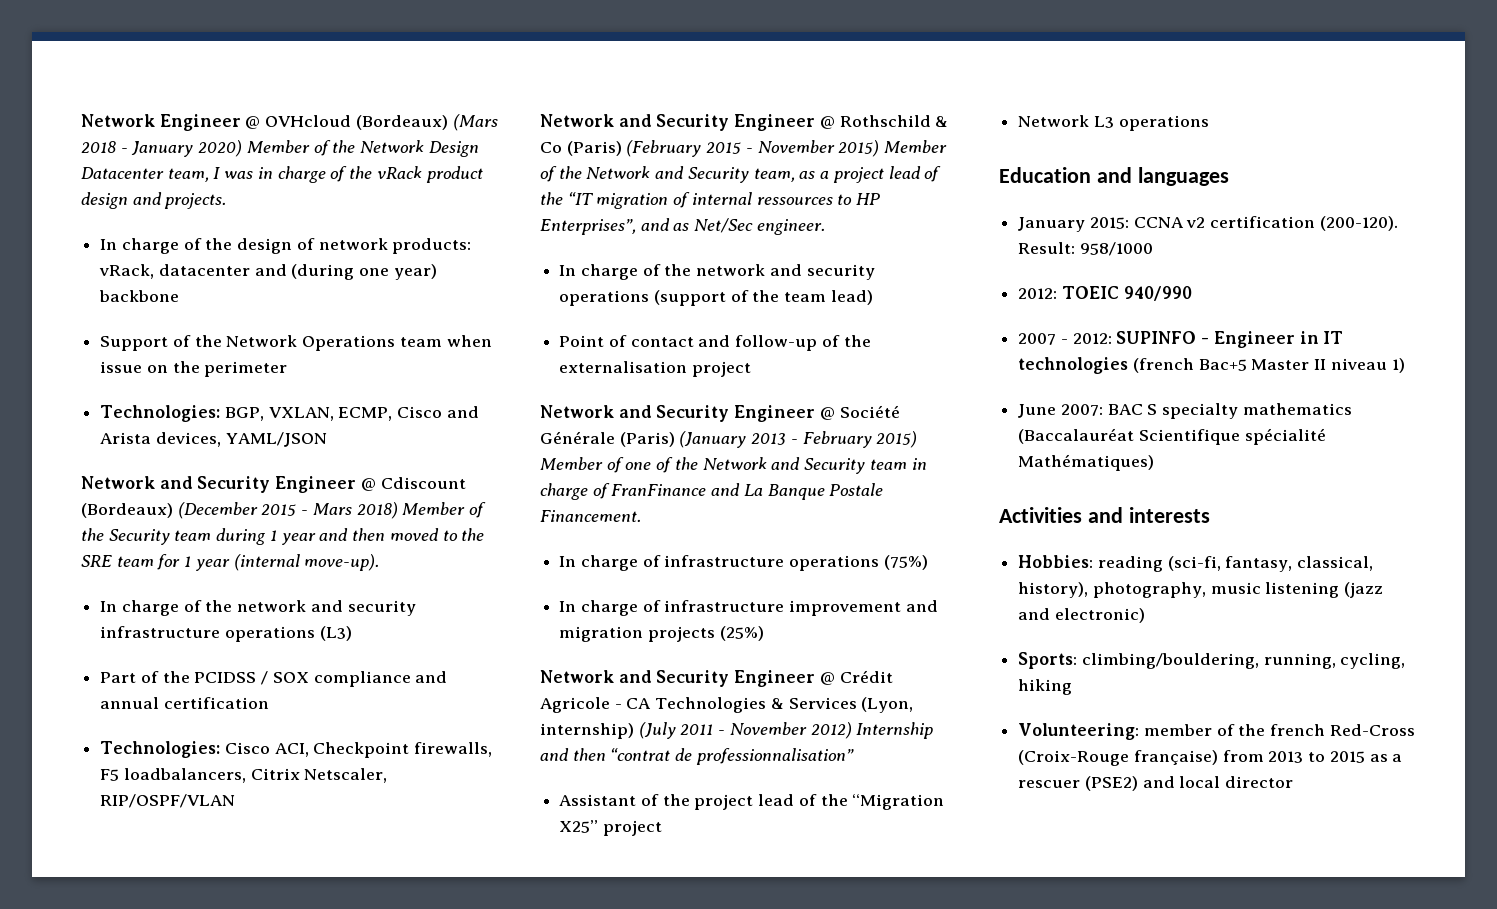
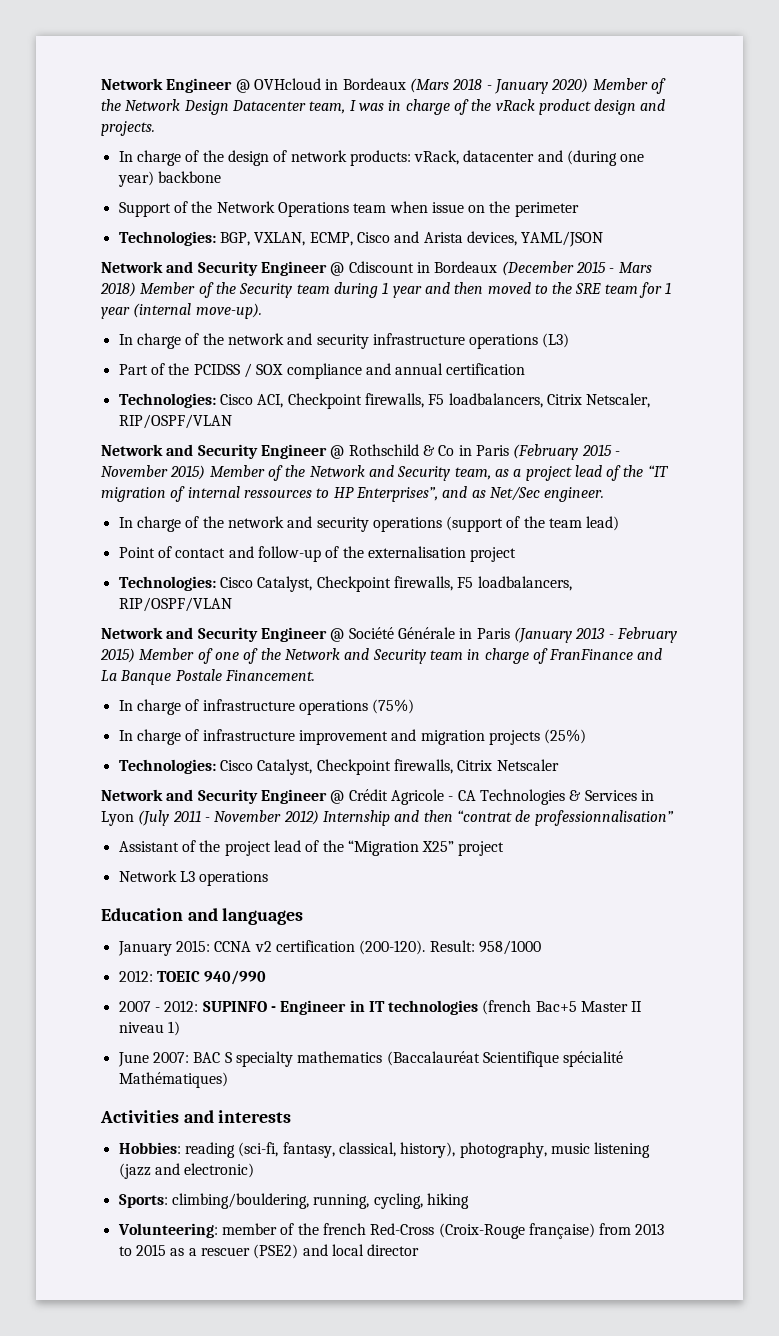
- Network Engineer @ OVHcloud (Bordeaux) (Mars 2018 - January 2020) Member of the Network Design Datacenter team, I was in charge of the vRack product design and projects.
+ Network Engineer @ OVHcloud in Bordeaux (Mars 2018 - January 2020) Member of the Network Design Datacenter team, I was in charge of the vRack product design and projects.
- Network and Security Engineer @ Cdiscount (Bordeaux) (December 2015 - Mars 2018) Member of the Security team during 1 year and then moved to the SRE team for 1 year (internal move-up).
+ Network and Security Engineer @ Cdiscount in Bordeaux (December 2015 - Mars 2018) Member of the Security team during 1 year and then moved to the SRE team for 1 year (internal move-up).
- Network and Security Engineer @ Rothschild & Co (Paris) (February 2015 - November 2015) Member of the Network and Security team, as a project lead of the “IT migration of internal ressources to HP Enterprises”, and as Net/Sec engineer.
+ Network and Security Engineer @ Rothschild & Co in Paris (February 2015 - November 2015) Member of the Network and Security team, as a project lead of the “IT migration of internal ressources to HP Enterprises”, and as Net/Sec engineer.
+ Technologies: Cisco Catalyst, Checkpoint firewalls, F5 loadbalancers, RIP/OSPF/VLAN
- Network and Security Engineer @ Société Générale (Paris) (January 2013 - February 2015) Member of one of the Network and Security team in charge of FranFinance and La Banque Postale Financement.
+ Network and Security Engineer @ Société Générale in Paris (January 2013 - February 2015) Member of one of the Network and Security team in charge of FranFinance and La Banque Postale Financement.
+ Technologies: Cisco Catalyst, Checkpoint firewalls, Citrix Netscaler
- Network and Security Engineer @ Crédit Agricole - CA Technologies & Services (Lyon, internship) (July 2011 - November 2012) Internship and then “contrat de professionnalisation”
+ Network and Security Engineer @ Crédit Agricole - CA Technologies & Services in Lyon (July 2011 - November 2012) Internship and then “contrat de professionnalisation”

